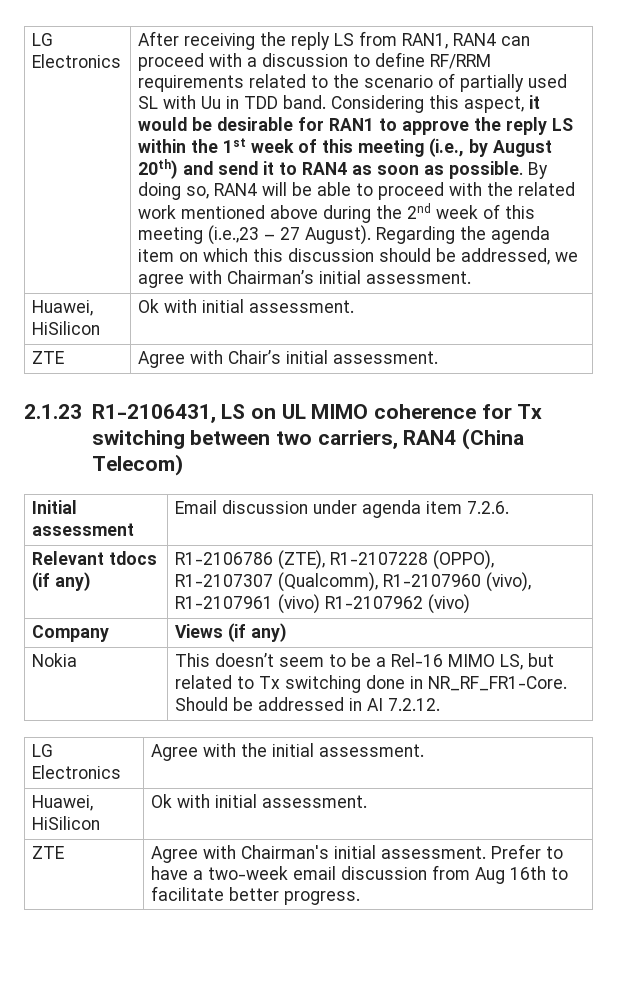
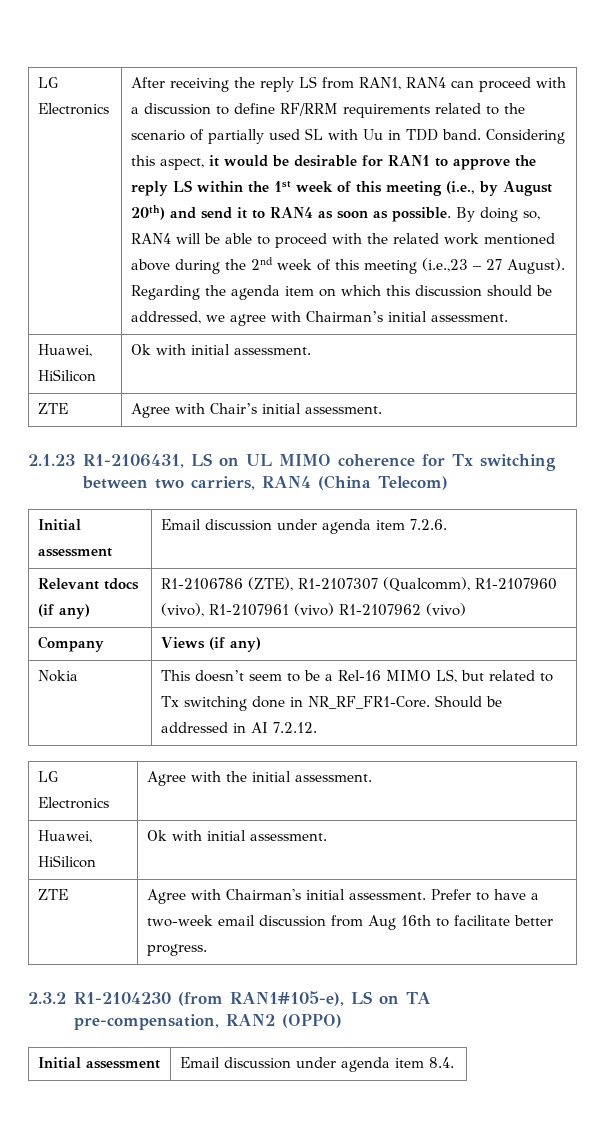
- Relevant tdocs (if any) | R1-2106786 (ZTE), R1-2107228 (OPPO), R1-2107307 (Qualcomm), R1-2107960 (vivo), R1-2107961 (vivo) R1-2107962 (vivo)
+ Relevant tdocs (if any) | R1-2106786 (ZTE), R1-2107307 (Qualcomm), R1-2107960 (vivo), R1-2107961 (vivo) R1-2107962 (vivo)
+ 2.3.2 R1-2104230 (from RAN1#105-e), LS on TA pre-compensation, RAN2 (OPPO)
+ Initial assessment | Email discussion under agenda item 8.4.

